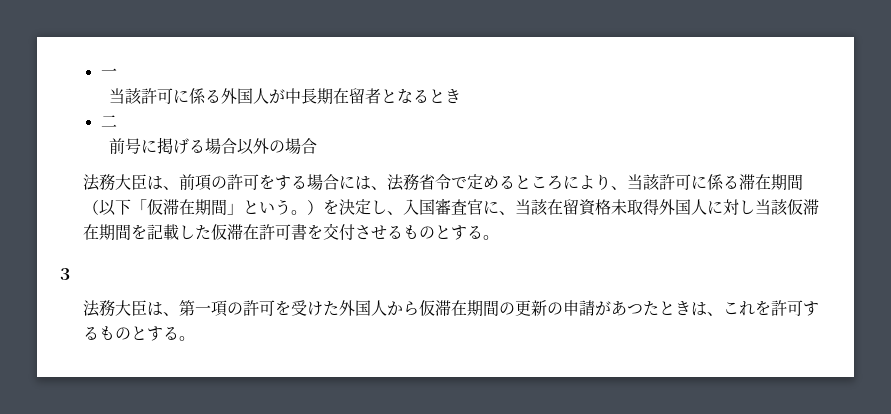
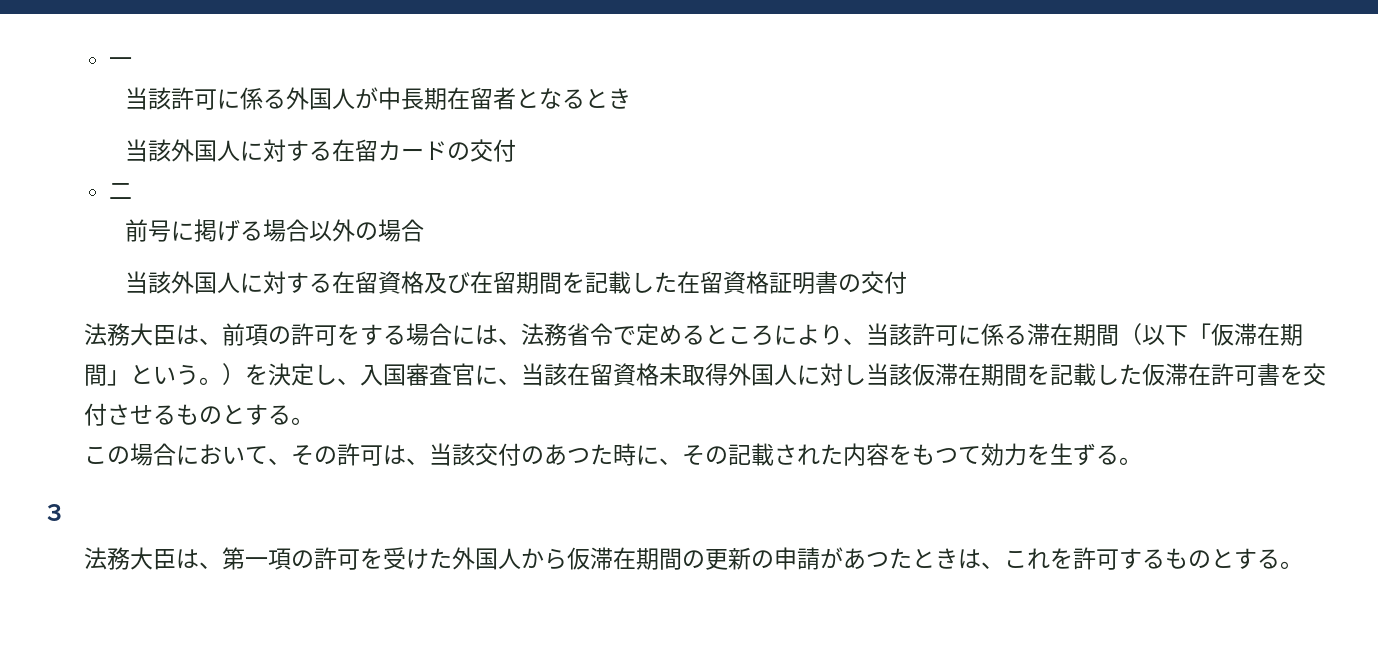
+ 当該外国人に対する在留カードの交付
+ 当該外国人に対する在留資格及び在留期間を記載した在留資格証明書の交付
+ この場合において、その許可は、当該交付のあつた時に、その記載された内容をもつて効力を生ずる。

